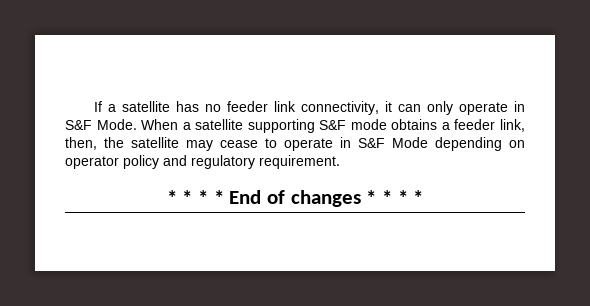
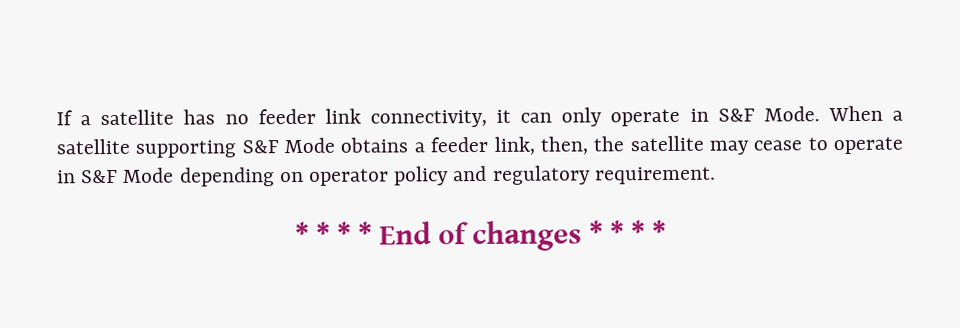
- When a satellite supporting S&F mode obtains a feeder link, then, the satellite may cease to operate in S&F Mode depending on operator policy and regulatory requirement.
+ When a satellite supporting S&F Mode obtains a feeder link, then, the satellite may cease to operate in S&F Mode depending on operator policy and regulatory requirement.

